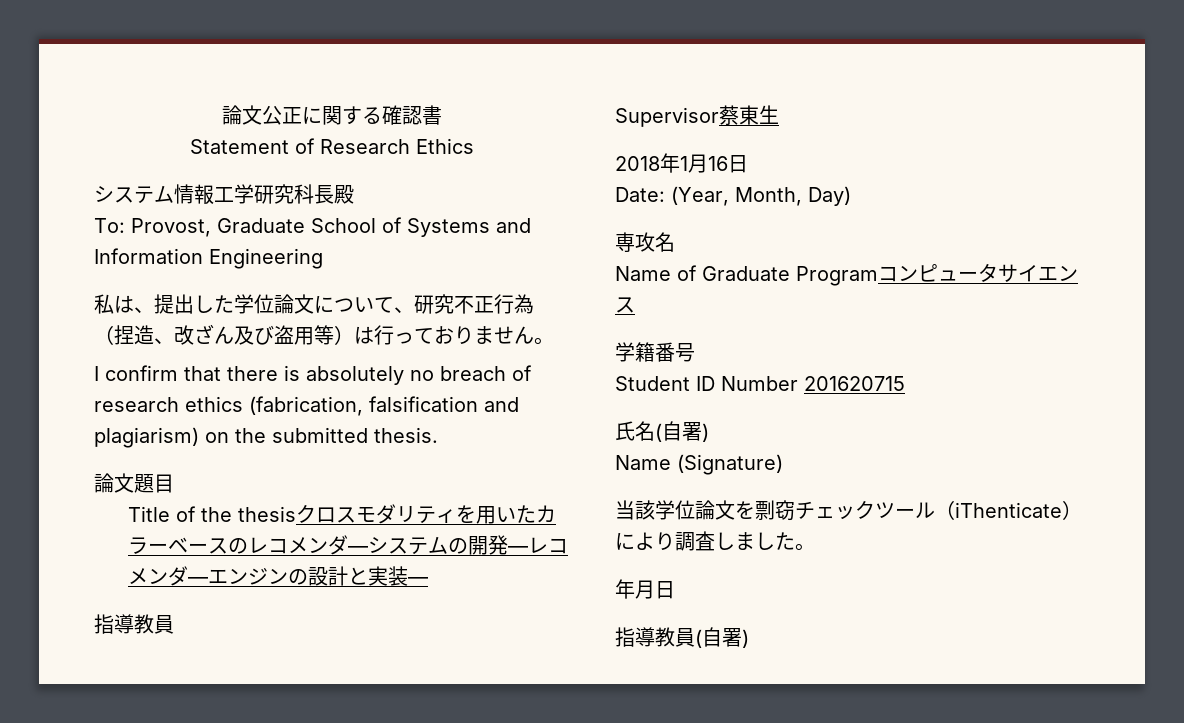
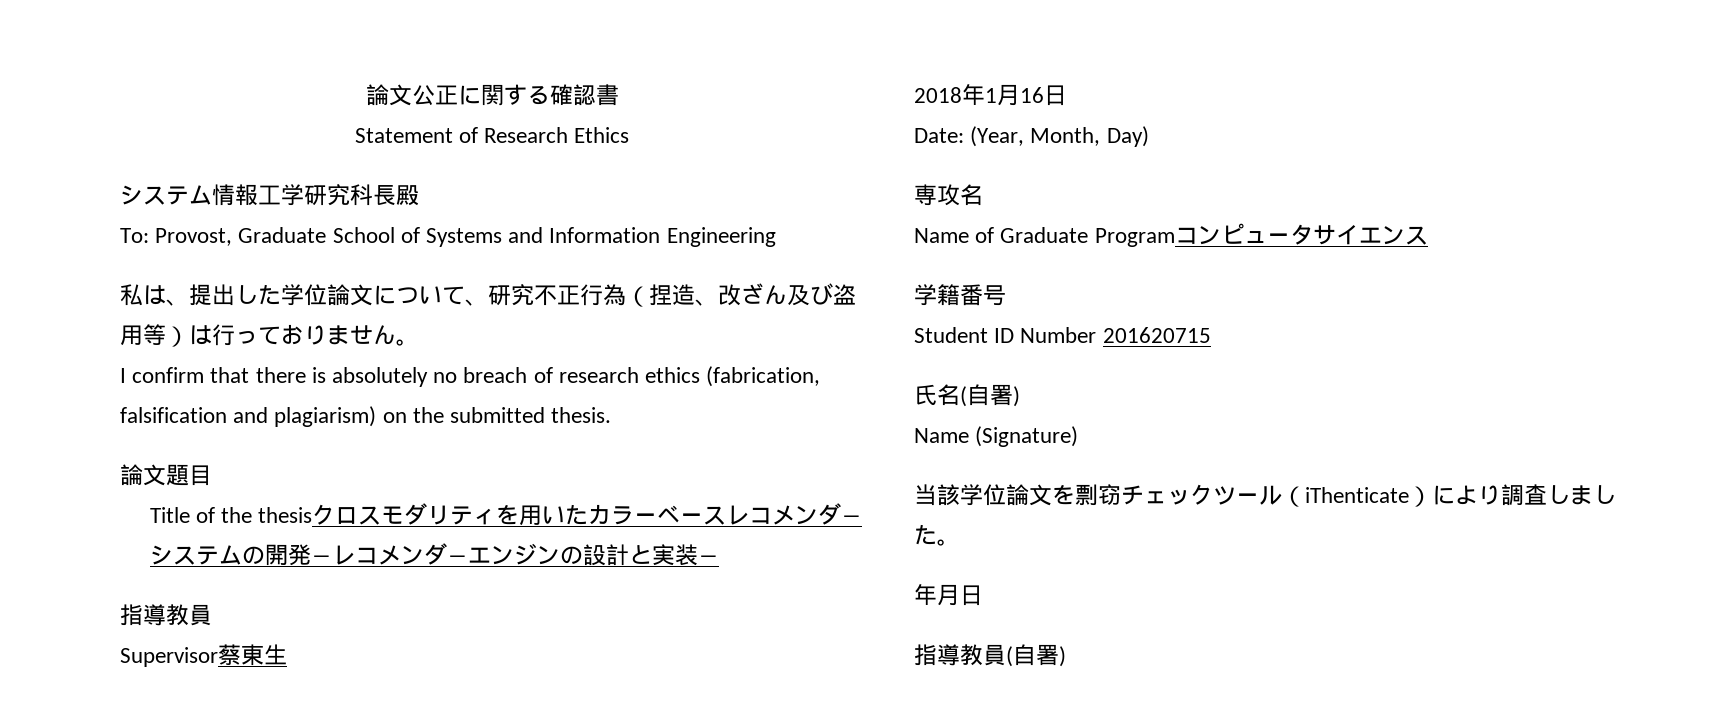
- Title of the thesisクロスモダリティを用いたカラーベースのレコメンダ―システムの開発―レコメンダ―エンジンの設計と実装―
+ Title of the thesisクロスモダリティを用いたカラーベースレコメンダ―システムの開発―レコメンダ―エンジンの設計と実装―

